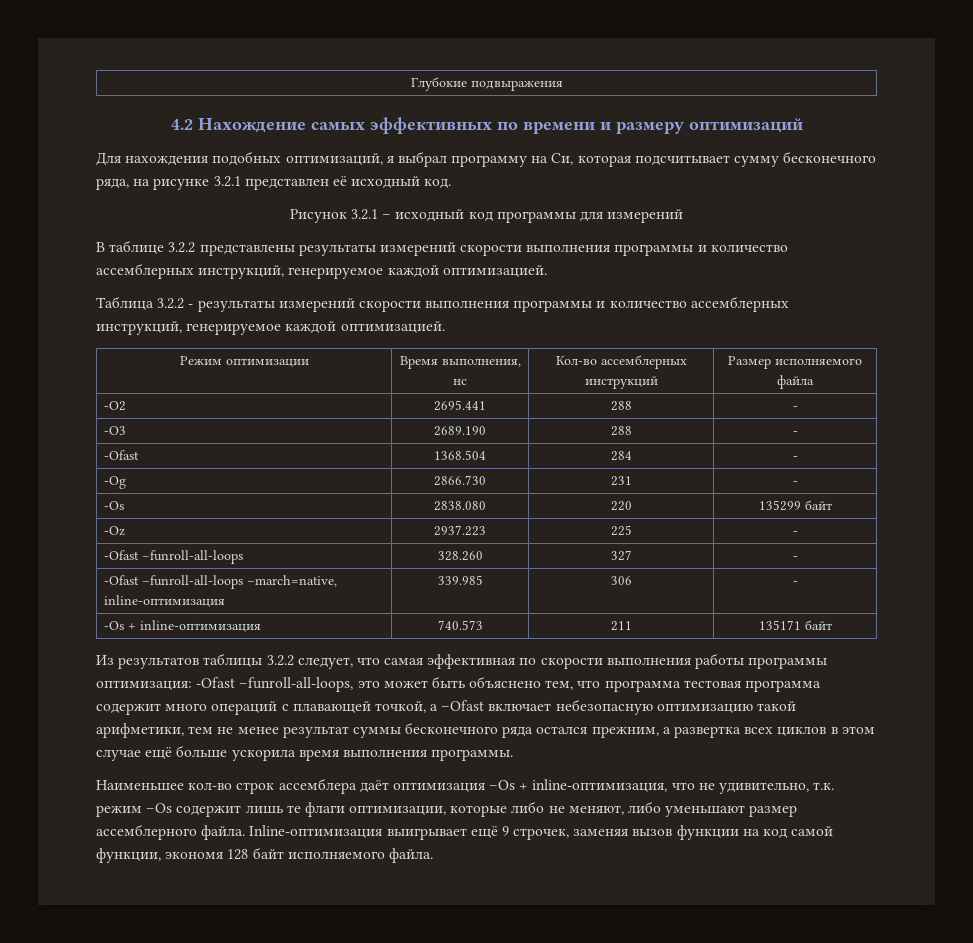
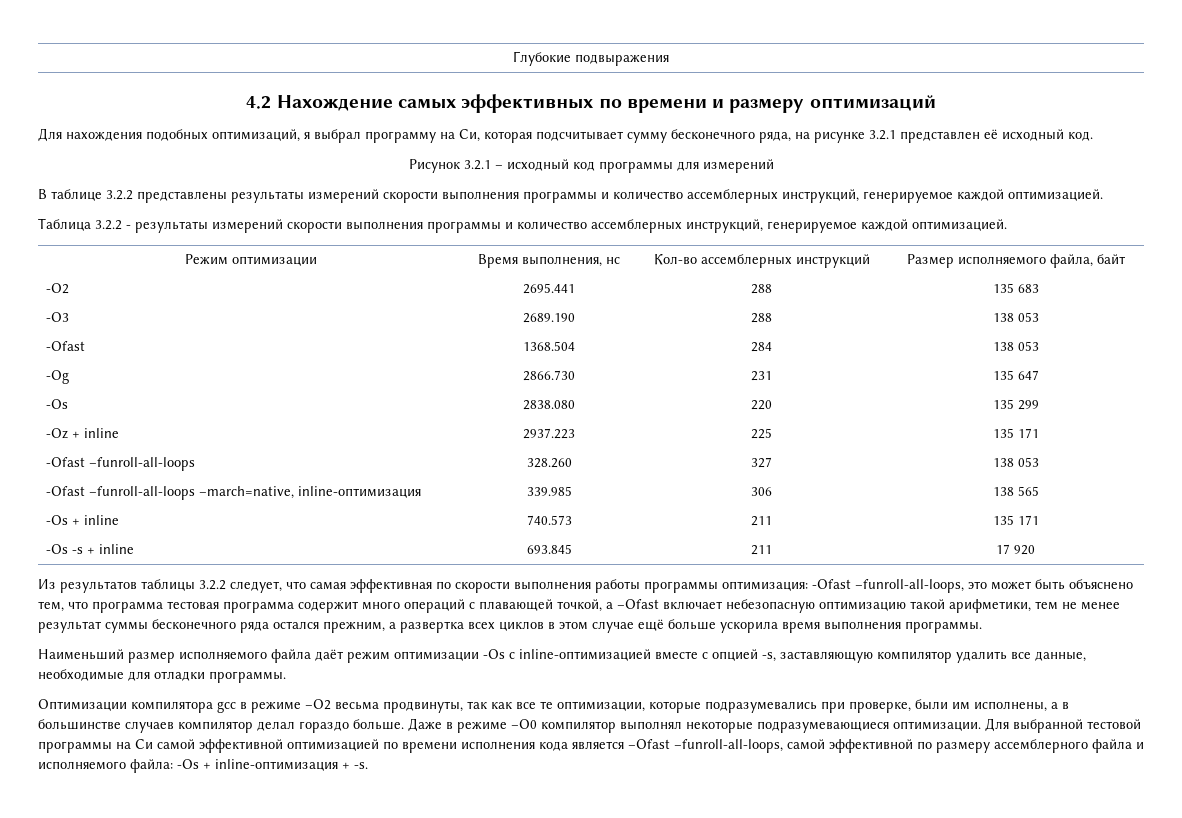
- Режим оптимизации | Время выполнения, нс | Кол-во ассемблерных инструкций | Размер исполняемого файла
+ Режим оптимизации | Время выполнения, нс | Кол-во ассемблерных инструкций | Размер исполняемого файла, байт
- -O2 | 2695.441 | 288 | -
+ -O2 | 2695.441 | 288 | 135 683
- -O3 | 2689.190 | 288 | -
+ -O3 | 2689.190 | 288 | 138 053
- -Ofast | 1368.504 | 284 | -
+ -Ofast | 1368.504 | 284 | 138 053
- -Og | 2866.730 | 231 | -
+ -Og | 2866.730 | 231 | 135 647
- -Os | 2838.080 | 220 | 135299 байт
+ -Os | 2838.080 | 220 | 135 299
- -Oz | 2937.223 | 225 | -
+ -Oz + inline | 2937.223 | 225 | 135 171
- -Ofast –funroll-all-loops | 328.260 | 327 | -
+ -Ofast –funroll-all-loops | 328.260 | 327 | 138 053
- -Ofast –funroll-all-loops –march=native, inline-оптимизация | 339.985 | 306 | -
- -Os + inline-оптимизация | 740.573 | 211 | 135171 байт
+ -Ofast –funroll-all-loops –march=native, inline-оптимизация | 339.985 | 306 | 138 565
+ -Os + inline | 740.573 | 211 | 135 171
+ -Os -s + inline | 693.845 | 211 | 17 920
- Наименьшее кол-во строк ассемблера даёт оптимизация –Os + inline-оптимизация, что не удивительно, т.к. режим –Os содержит лишь те флаги оптимизации, которые либо не меняют, либо уменьшают размер ассемблерного файла. Inline-оптимизация выигрывает ещё 9 строчек, заменяя вызов функции на код самой функции, экономя 128 байт исполняемого файла.
+ Наименьший размер исполняемого файла даёт режим оптимизации -Os с inline-оптимизацией вместе с опцией -s, заставляющую компилятор удалить все данные, необходимые для отладки программы.
+ Оптимизации компилятора gcc в режиме –O2 весьма продвинуты, так как все те оптимизации, которые подразумевались при проверке, были им исполнены, а в большинстве случаев компилятор делал гораздо больше. Даже в режиме –O0 компилятор выполнял некоторые подразумевающиеся оптимизации. Для выбранной тестовой программы на Си самой эффективной оптимизацией по времени исполнения кода является –Ofast –funroll-all-loops, самой эффективной по размеру ассемблерного файла и исполняемого файла: -Os + inline-оптимизация + -s.

